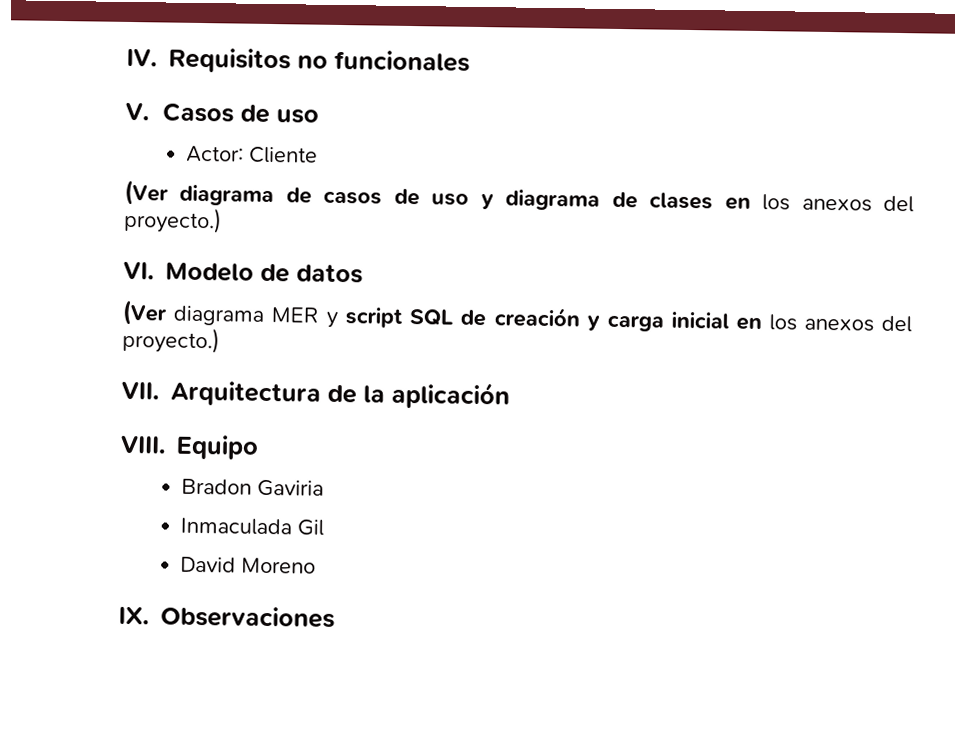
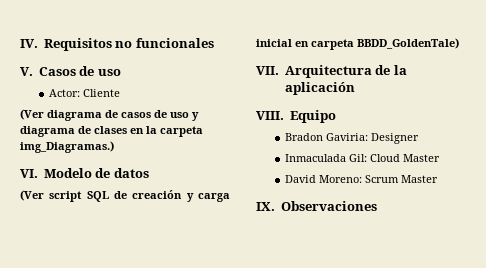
- (Ver diagrama de casos de uso y diagrama de clases en los anexos del proyecto.)
+ (Ver diagrama de casos de uso y diagrama de clases en la carpeta img_Diagramas.)
- (Ver diagrama MER y script SQL de creación y carga inicial en los anexos del proyecto.)
+ (Ver script SQL de creación y carga inicial en carpeta BBDD_GoldenTale)
- Bradon Gaviria
+ Bradon Gaviria: Designer
- Inmaculada Gil
- David Moreno
+ Inmaculada Gil: Cloud Master
+ David Moreno: Scrum Master

